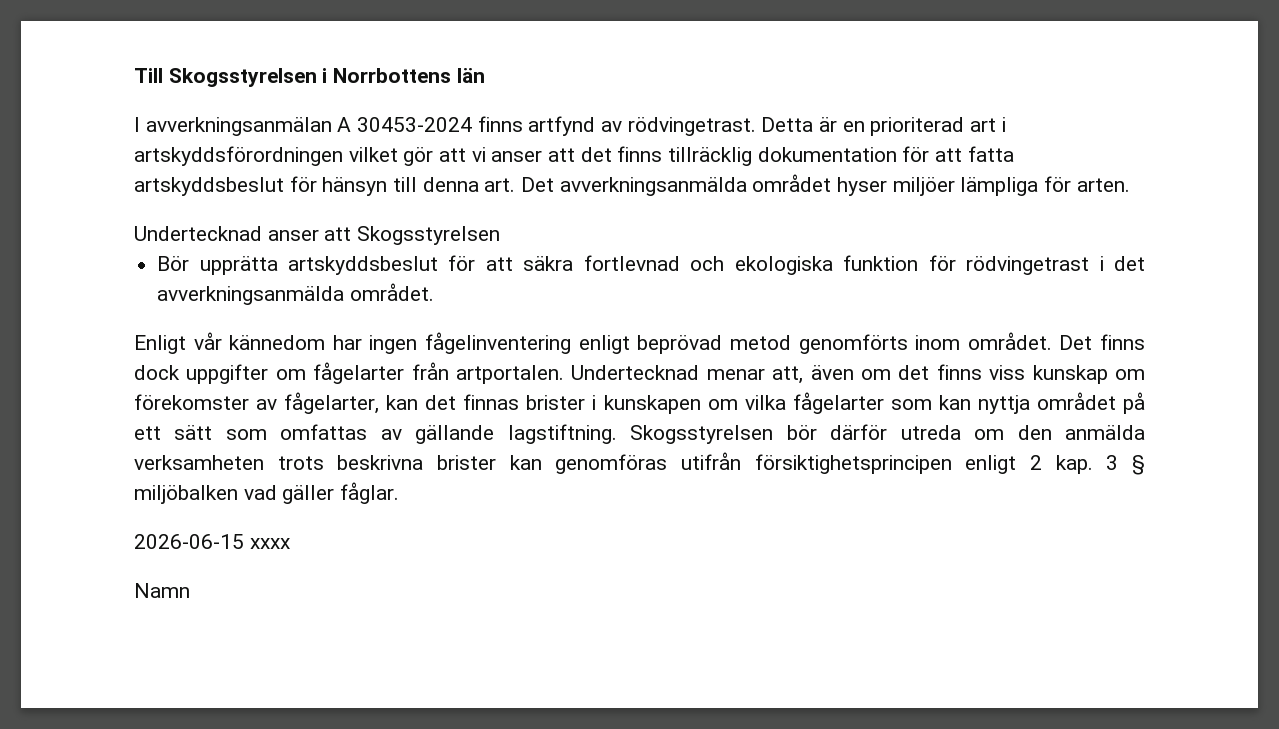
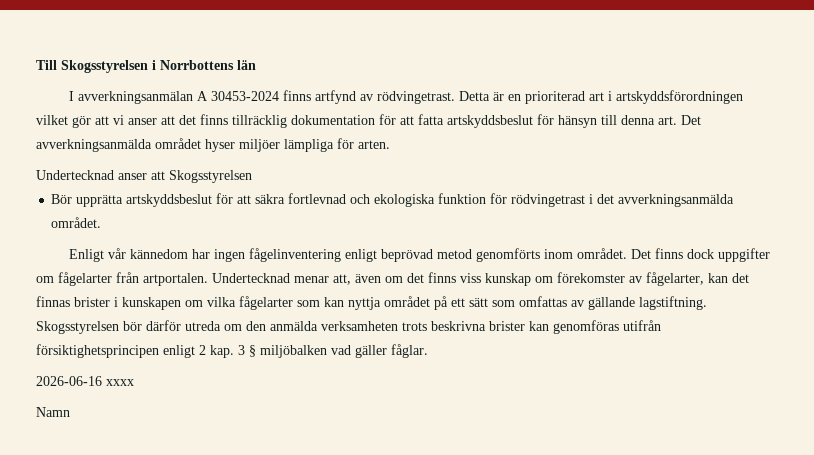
- 2026-06-15 xxxx
+ 2026-06-16 xxxx

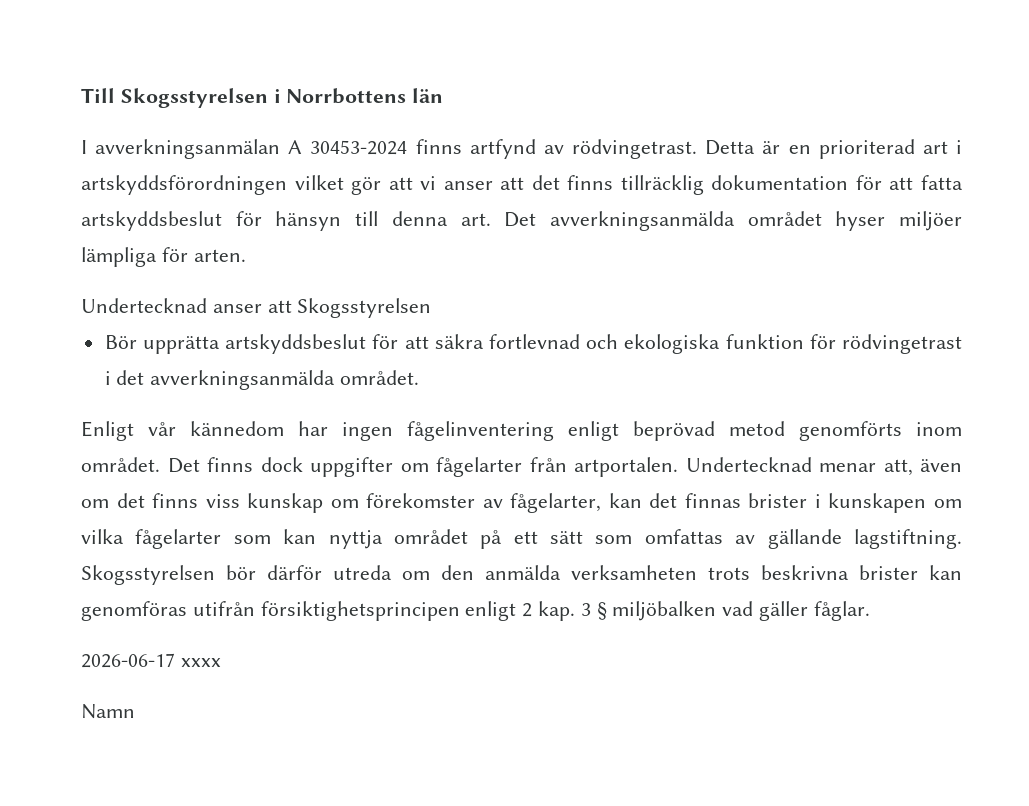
- 2026-06-16 xxxx
+ 2026-06-17 xxxx

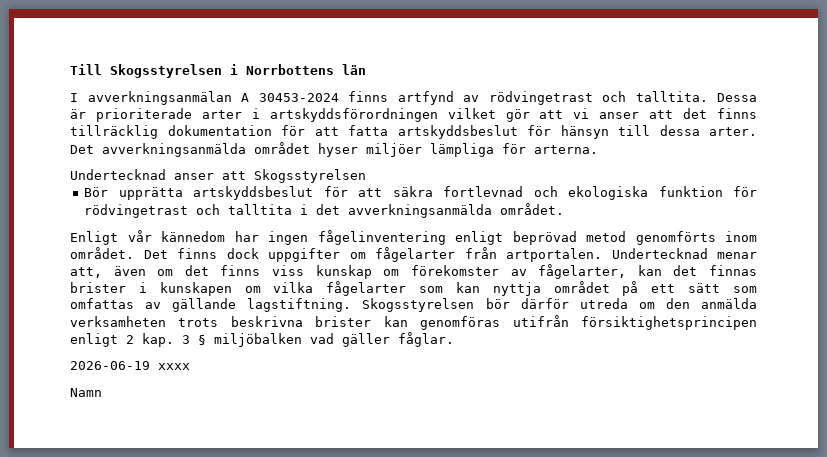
- I avverkningsanmälan A 30453-2024 finns artfynd av rödvingetrast. Detta är en prioriterad art i artskyddsförordningen vilket gör att vi anser att det finns tillräcklig dokumentation för att fatta artskyddsbeslut för hänsyn till denna art. Det avverkningsanmälda området hyser miljöer lämpliga för arten.
+ I avverkningsanmälan A 30453-2024 finns artfynd av rödvingetrast och talltita. Dessa är prioriterade arter i artskyddsförordningen vilket gör att vi anser att det finns tillräcklig dokumentation för att fatta artskyddsbeslut för hänsyn till dessa arter. Det avverkningsanmälda området hyser miljöer lämpliga för arterna.
- Bör upprätta artskyddsbeslut för att säkra fortlevnad och ekologiska funktion för rödvingetrast i det avverkningsanmälda området.
+ Bör upprätta artskyddsbeslut för att säkra fortlevnad och ekologiska funktion för rödvingetrast och talltita i det avverkningsanmälda området.
- 2026-06-17 xxxx
+ 2026-06-19 xxxx

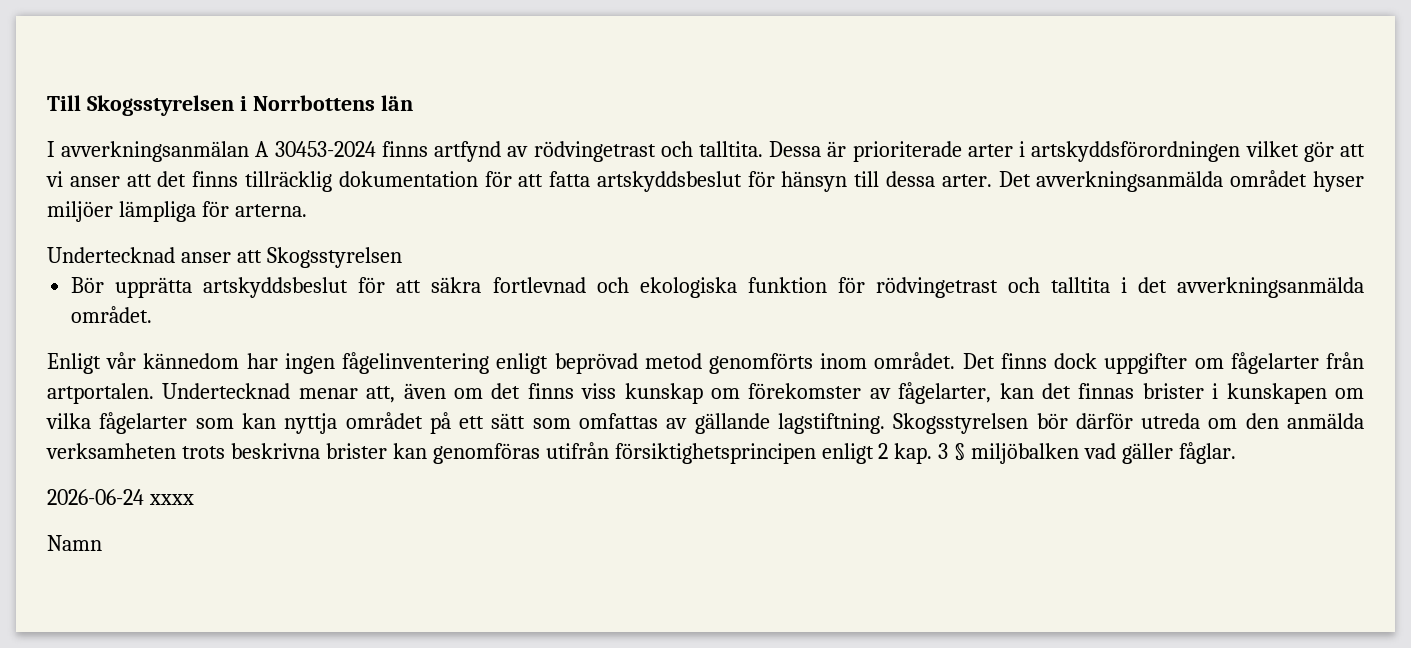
- 2026-06-19 xxxx
+ 2026-06-24 xxxx

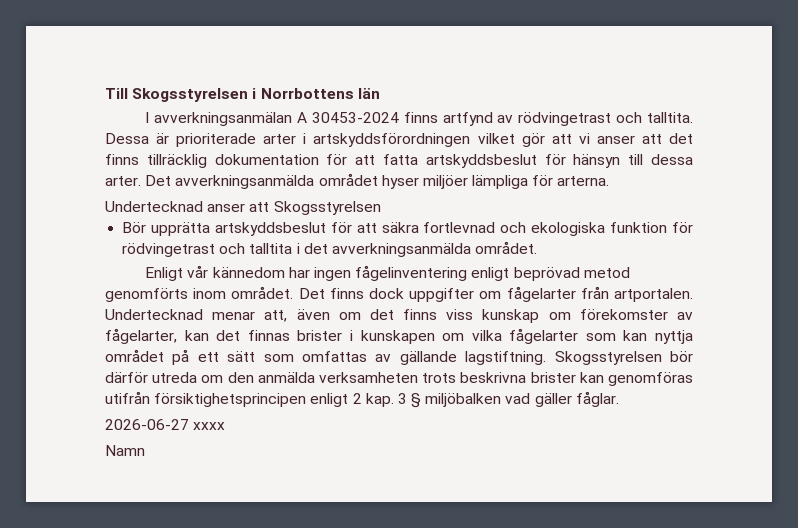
- 2026-06-24 xxxx
+ 2026-06-27 xxxx

